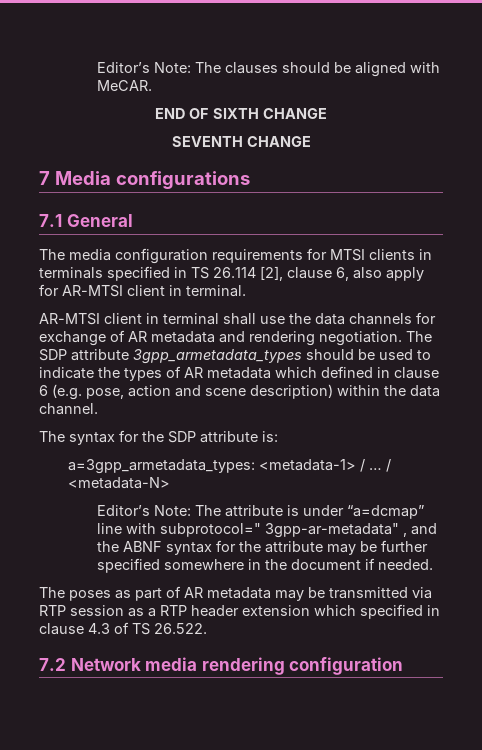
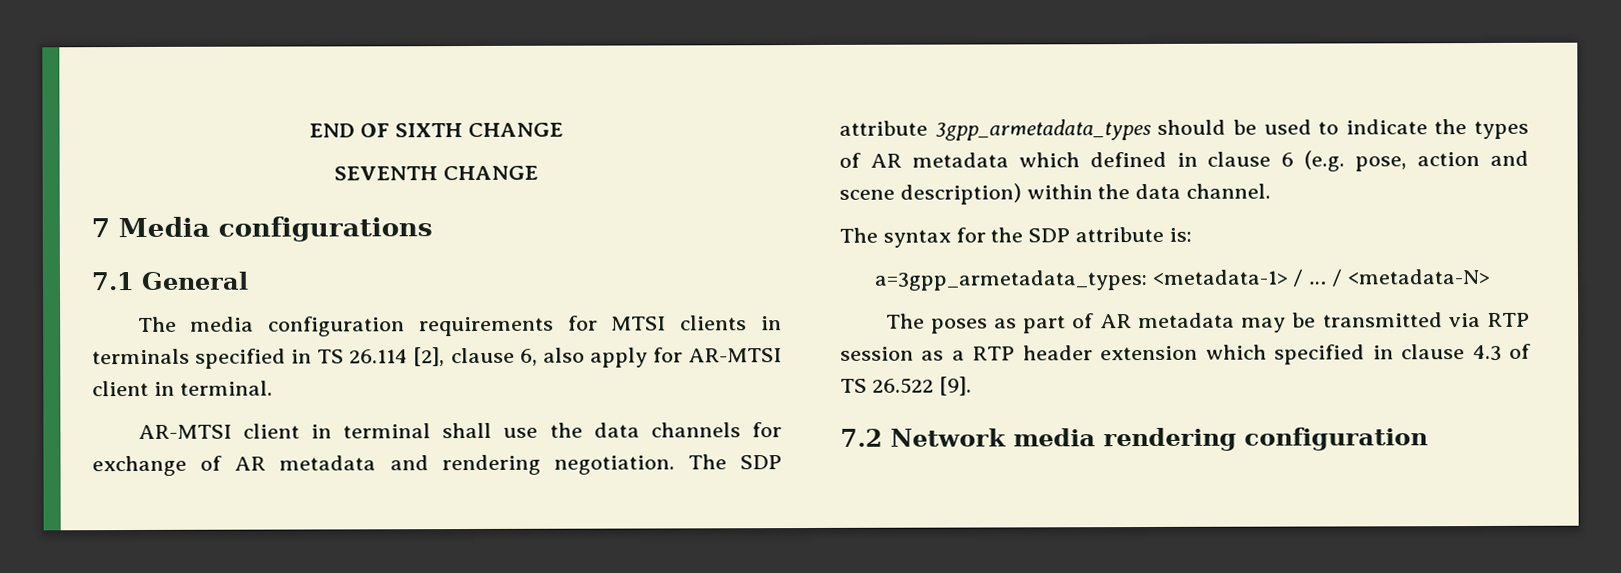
- Editor’s Note: The clauses should be aligned with MeCAR.
- Editor’s Note: The attribute is under “a=dcmap” line with subprotocol=" 3gpp-ar-metadata" , and the ABNF syntax for the attribute may be further specified somewhere in the document if needed.
- The poses as part of AR metadata may be transmitted via RTP session as a RTP header extension which specified in clause 4.3 of TS 26.522.
+ The poses as part of AR metadata may be transmitted via RTP session as a RTP header extension which specified in clause 4.3 of TS 26.522 [9].

